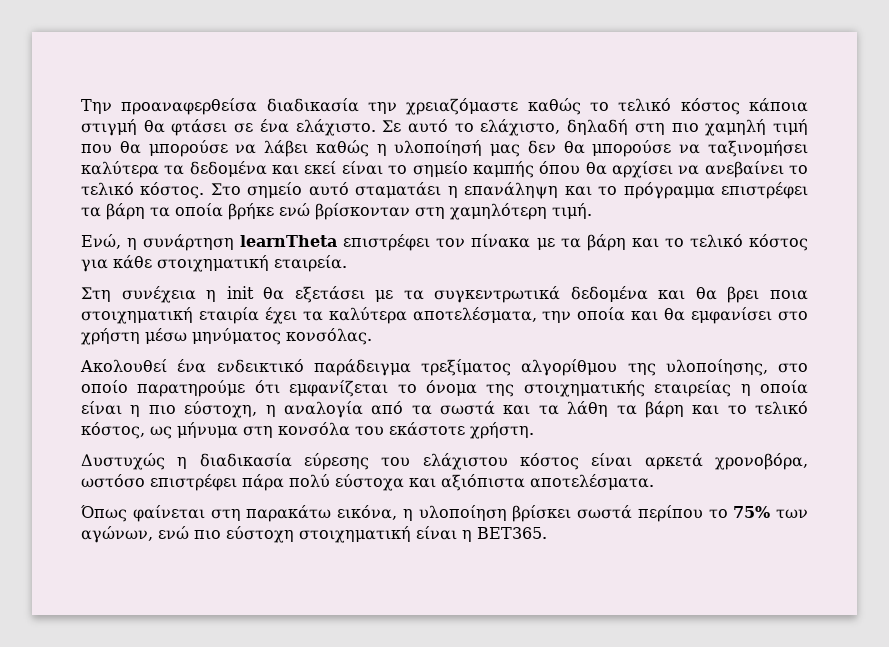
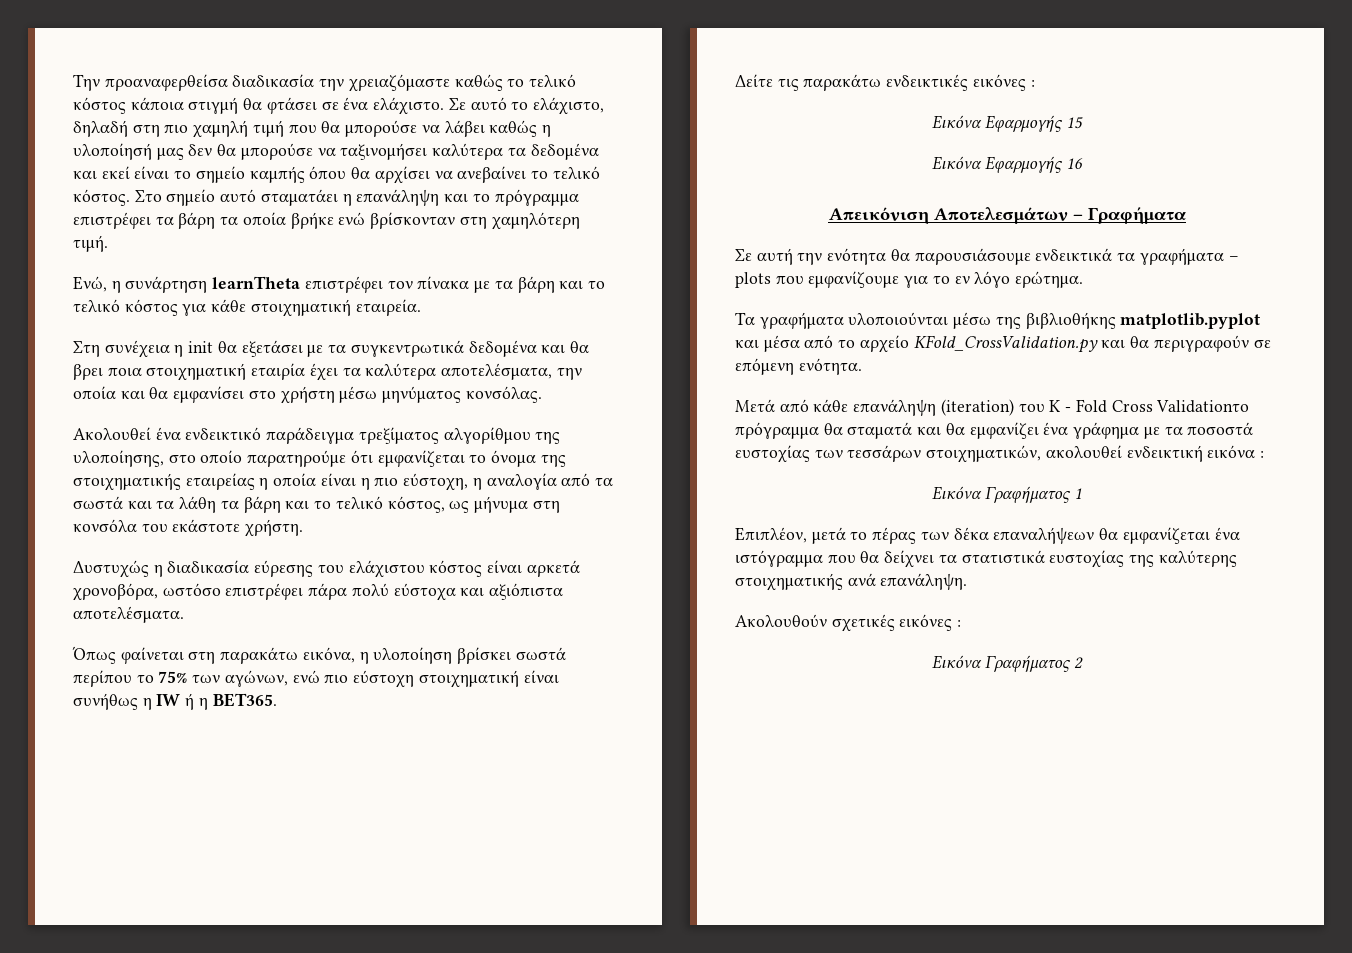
- Όπως φαίνεται στη παρακάτω εικόνα, η υλοποίηση βρίσκει σωστά περίπου το 75% των αγώνων, ενώ πιο εύστοχη στοιχηματική είναι η ΒΕΤ365.
+ Όπως φαίνεται στη παρακάτω εικόνα, η υλοποίηση βρίσκει σωστά περίπου το 75% των αγώνων, ενώ πιο εύστοχη στοιχηματική είναι συνήθως η IW ή η BET365.
+ Δείτε τις παρακάτω ενδεικτικές εικόνες :
+ Εικόνα Εφαρμογής 15
+ Εικόνα Εφαρμογής 16
+ Απεικόνιση Αποτελεσμάτων – Γραφήματα
+ Σε αυτή την ενότητα θα παρουσιάσουμε ενδεικτικά τα γραφήματα – plots που εμφανίζουμε για το εν λόγο ερώτημα.
+ Τα γραφήματα υλοποιούνται μέσω της βιβλιοθήκης matplotlib.pyplot και μέσα από το αρχείο KFold_CrossValidation.py και θα περιγραφούν σε επόμενη ενότητα.
+ Μετά από κάθε επανάληψη (iteration) του K - Fold Cross Validationτο πρόγραμμα θα σταματά και θα εμφανίζει ένα γράφημα με τα ποσοστά ευστοχίας των τεσσάρων στοιχηματικών, ακολουθεί ενδεικτική εικόνα :
+ Εικόνα Γραφήματος 1
+ Επιπλέον, μετά το πέρας των δέκα επαναλήψεων θα εμφανίζεται ένα ιστόγραμμα που θα δείχνει τα στατιστικά ευστοχίας της καλύτερης στοιχηματικής ανά επανάληψη.
+ Ακολουθούν σχετικές εικόνες :
+ Εικόνα Γραφήματος 2

